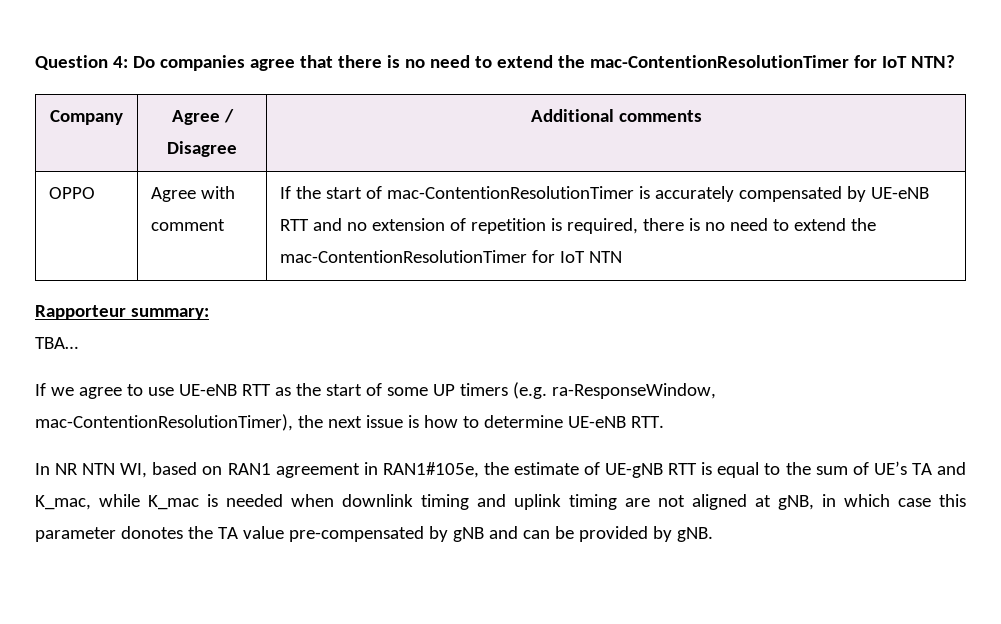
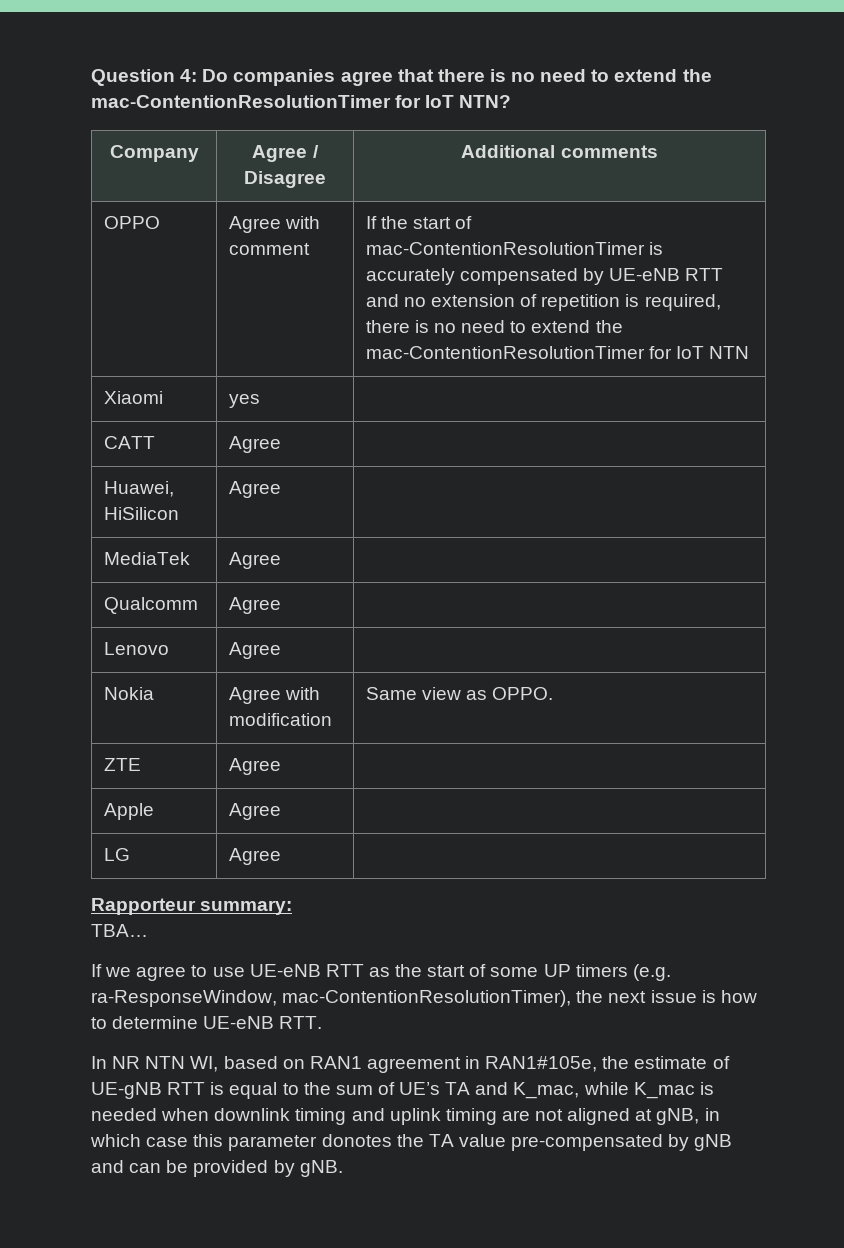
+ Xiaomi | yes |
+ CATT | Agree |
+ Huawei, HiSilicon | Agree |
+ MediaTek | Agree |
+ Qualcomm | Agree |
+ Lenovo | Agree |
+ Nokia | Agree with modification | Same view as OPPO.
+ ZTE | Agree |
+ Apple | Agree |
+ LG | Agree |

